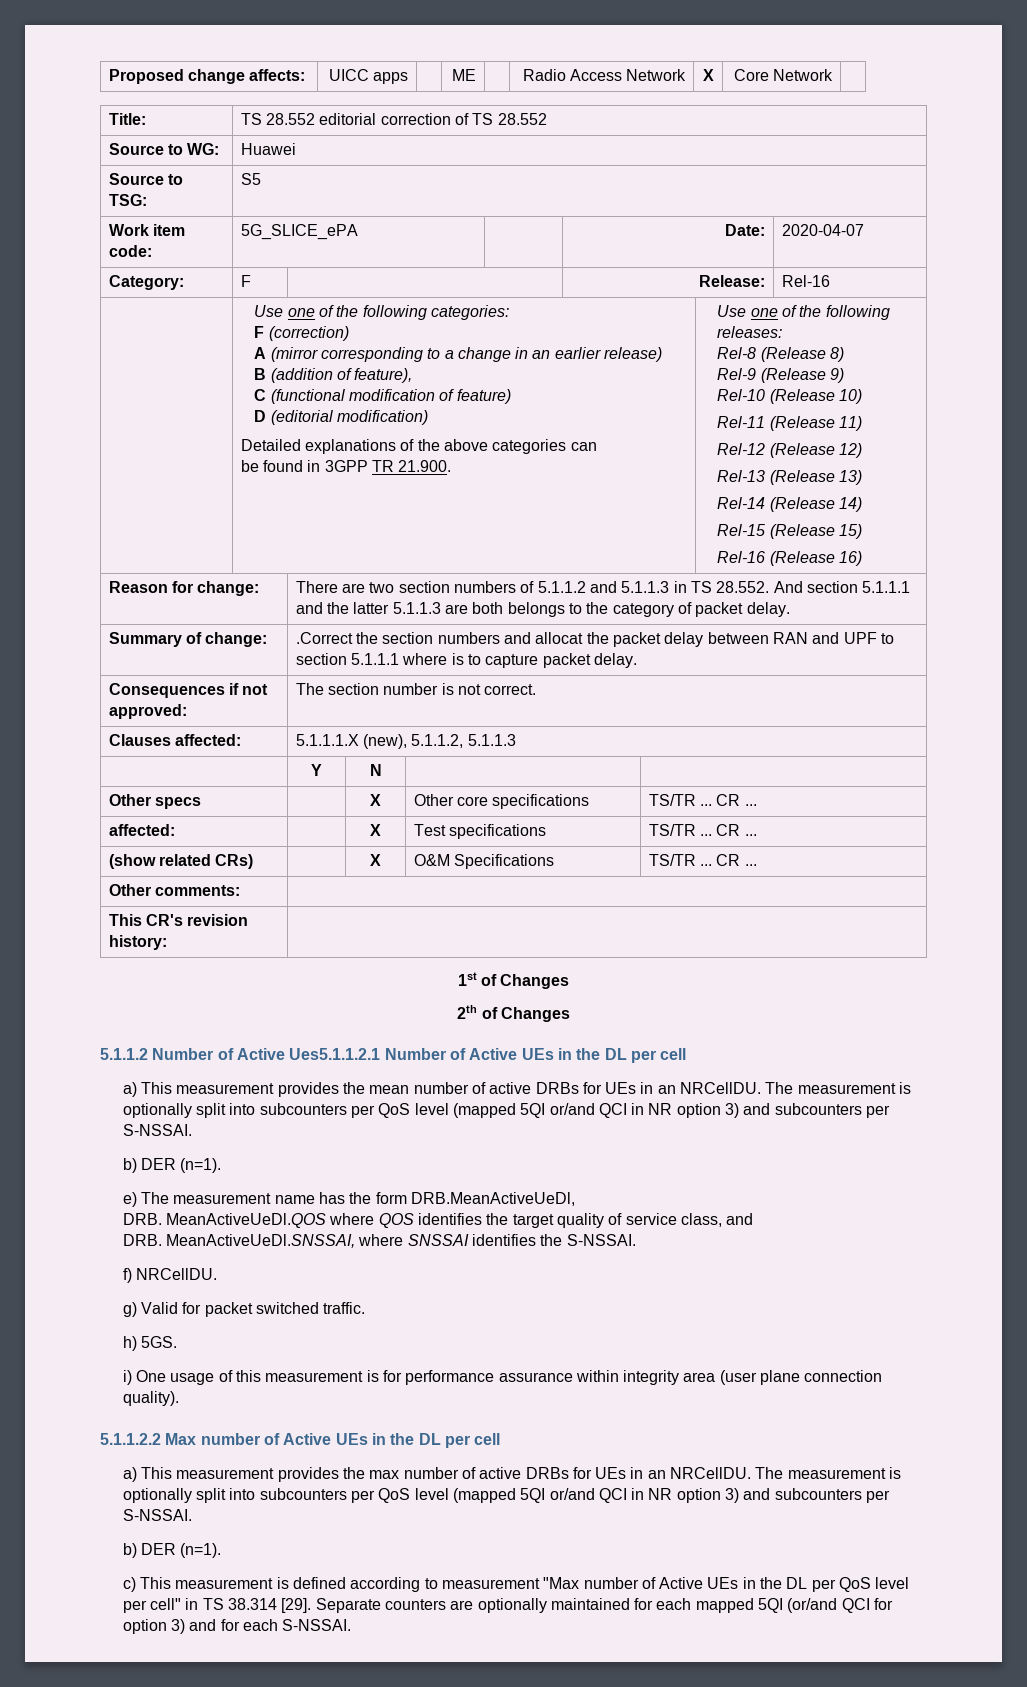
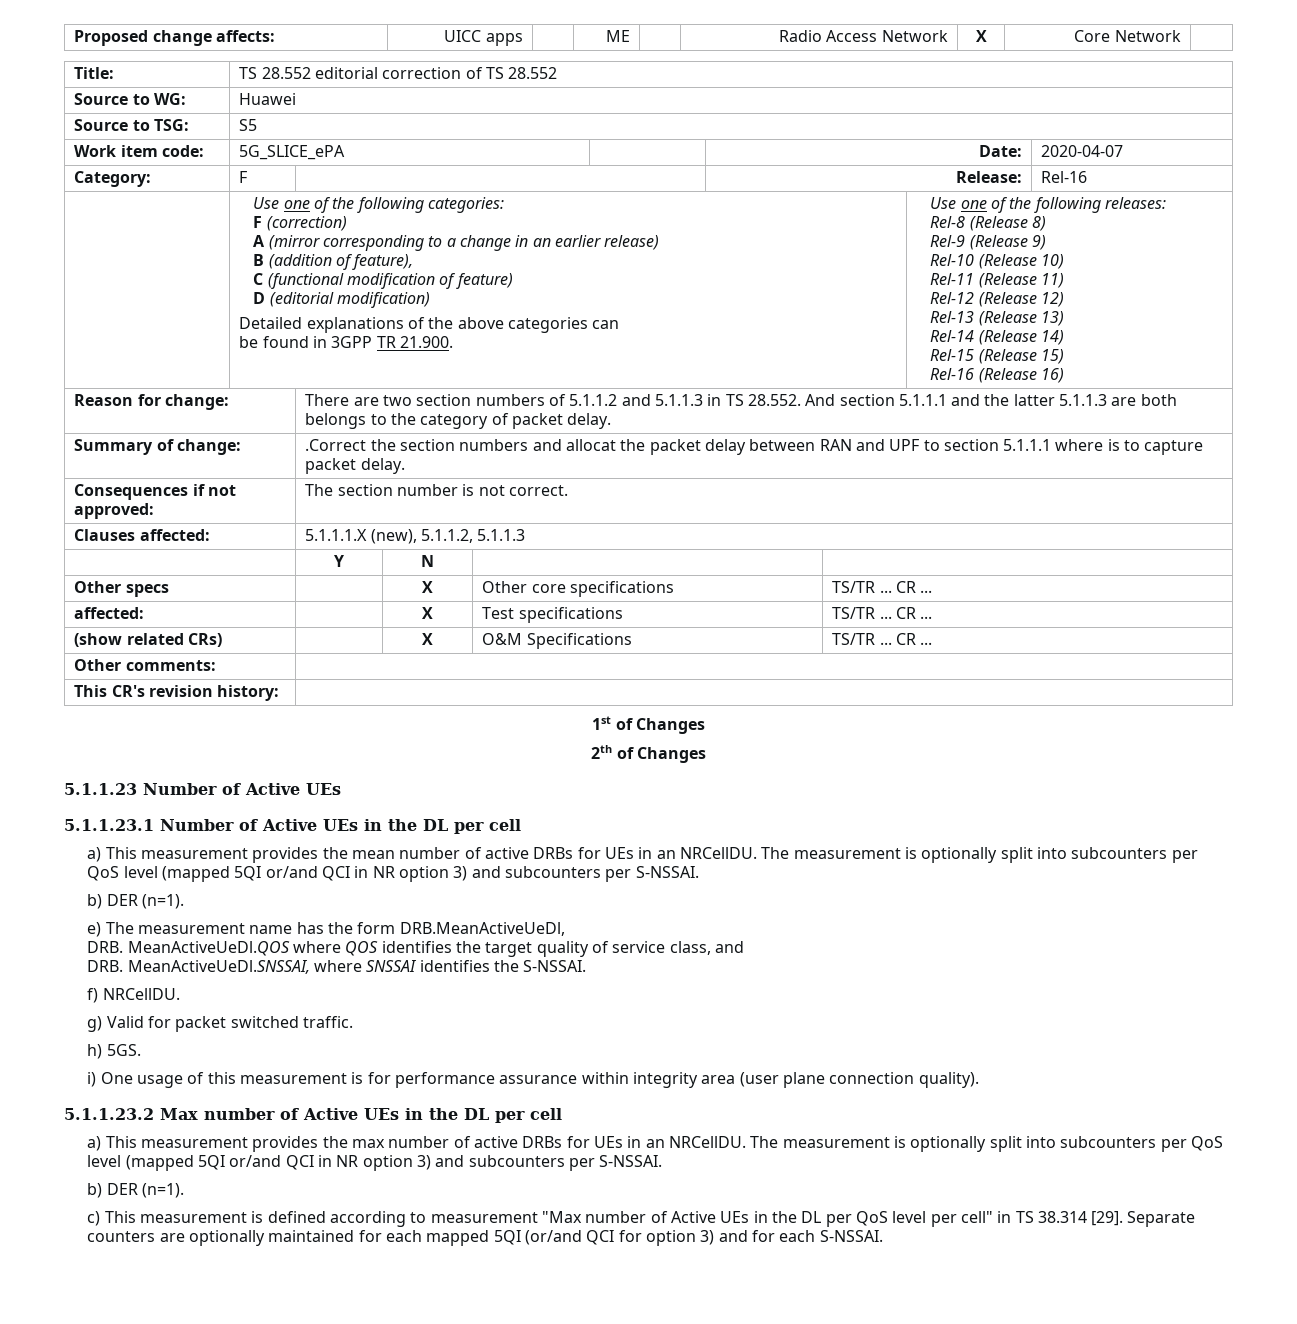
- 5.1.1.2 Number of Active Ues5.1.1.2.1 Number of Active UEs in the DL per cell
+ 5.1.1.23 Number of Active UEs
+ 5.1.1.23.1 Number of Active UEs in the DL per cell
- 5.1.1.2.2 Max number of Active UEs in the DL per cell
+ 5.1.1.23.2 Max number of Active UEs in the DL per cell

